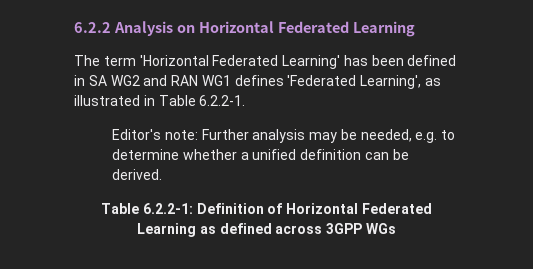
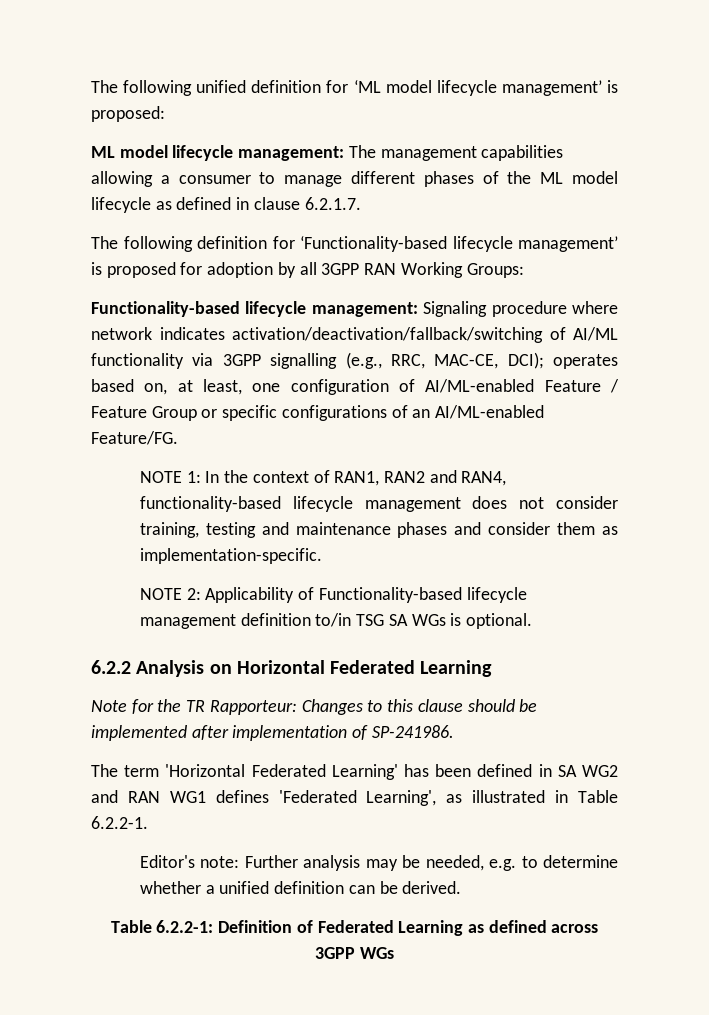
+ The following unified definition for ‘ML model lifecycle management’ is proposed:
+ ML model lifecycle management: The management capabilities allowing a consumer to manage different phases of the ML model lifecycle as defined in clause 6.2.1.7.
+ The following definition for ‘Functionality-based lifecycle management’ is proposed for adoption by all 3GPP RAN Working Groups:
+ Functionality-based lifecycle management: Signaling procedure where network indicates activation/deactivation/fallback/switching of AI/ML functionality via 3GPP signalling (e.g., RRC, MAC-CE, DCI); operates based on, at least, one configuration of AI/ML-enabled Feature / Feature Group or specific configurations of an AI/ML-enabled Feature/FG.
+ NOTE 1: In the context of RAN1, RAN2 and RAN4, functionality-based lifecycle management does not consider training, testing and maintenance phases and consider them as implementation-specific.
+ NOTE 2: Applicability of Functionality-based lifecycle management definition to/in TSG SA WGs is optional.
+ Note for the TR Rapporteur: Changes to this clause should be implemented after implementation of SP-241986.
- Table 6.2.2-1: Definition of Horizontal Federated Learning as defined across 3GPP WGs
+ Table 6.2.2-1: Definition of Federated Learning as defined across 3GPP WGs

